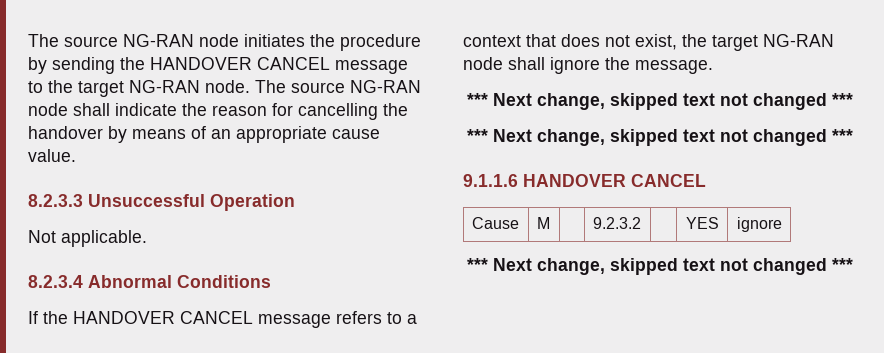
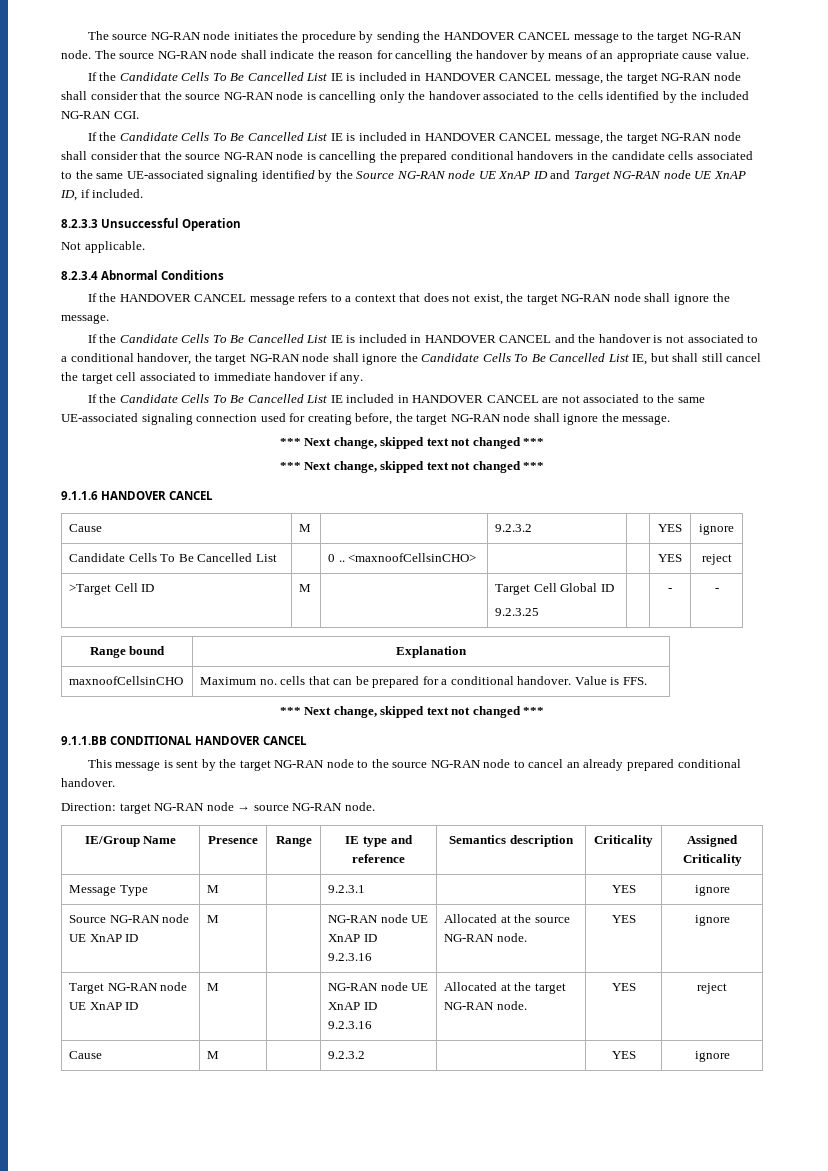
+ If the Candidate Cells To Be Cancelled List IE is included in HANDOVER CANCEL message, the target NG-RAN node shall consider that the source NG-RAN node is cancelling only the handover associated to the cells identified by the included NG-RAN CGI.
+ If the Candidate Cells To Be Cancelled List IE is included in HANDOVER CANCEL message, the target NG-RAN node shall consider that the source NG-RAN node is cancelling the prepared conditional handovers in the candidate cells associated to the same UE-associated signaling identified by the Source NG-RAN node UE XnAP ID and Target NG-RAN node UE XnAP ID, if included.
+ If the Candidate Cells To Be Cancelled List IE is included in HANDOVER CANCEL and the handover is not associated to a conditional handover, the target NG-RAN node shall ignore the Candidate Cells To Be Cancelled List IE, but shall still cancel the target cell associated to immediate handover if any.
+ If the Candidate Cells To Be Cancelled List IE included in HANDOVER CANCEL are not associated to the same UE-associated signaling connection used for creating before, the target NG-RAN node shall ignore the message.
  9.1.1.6 HANDOVER CANCEL
  Cause | M | | 9.2.3.2 | | YES | ignore
+ Candidate Cells To Be Cancelled List | | 0 .. <maxnoofCellsinCHO> | | | YES | reject
+ >Target Cell ID | M | | Target Cell Global ID
+ 9.2.3.25 | | - | -
+ Range bound | Explanation
+ maxnoofCellsinCHO | Maximum no. cells that can be prepared for a conditional handover. Value is FFS.
  *** Next change, skipped text not changed ***
+ 9.1.1.BB CONDITIONAL HANDOVER CANCEL
+ This message is sent by the target NG-RAN node to the source NG-RAN node to cancel an already prepared conditional handover.
+ Direction: target NG-RAN node → source NG-RAN node.
+ IE/Group Name | Presence | Range | IE type and reference | Semantics description | Criticality | Assigned Criticality
+ Message Type | M | | 9.2.3.1 | | YES | ignore
+ Source NG-RAN node UE XnAP ID | M | | NG-RAN node UE XnAP ID
+ 9.2.3.16 | Allocated at the source NG-RAN node. | YES | ignore
+ Target NG-RAN node UE XnAP ID | M | | NG-RAN node UE XnAP ID
+ 9.2.3.16 | Allocated at the target NG-RAN node. | YES | reject
+ Cause | M | | 9.2.3.2 | | YES | ignore

